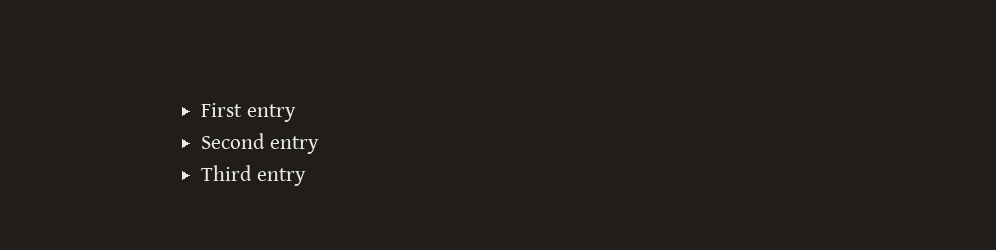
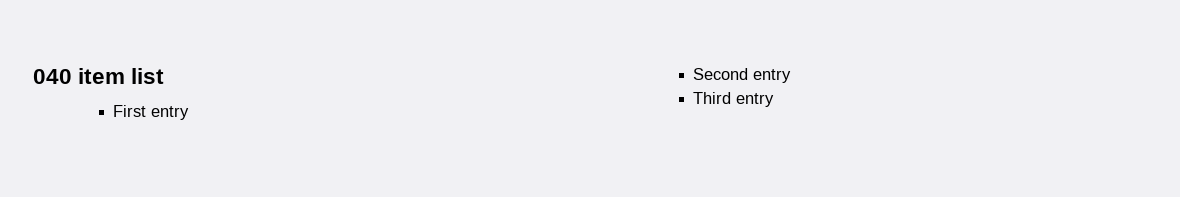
+ 040 item list

